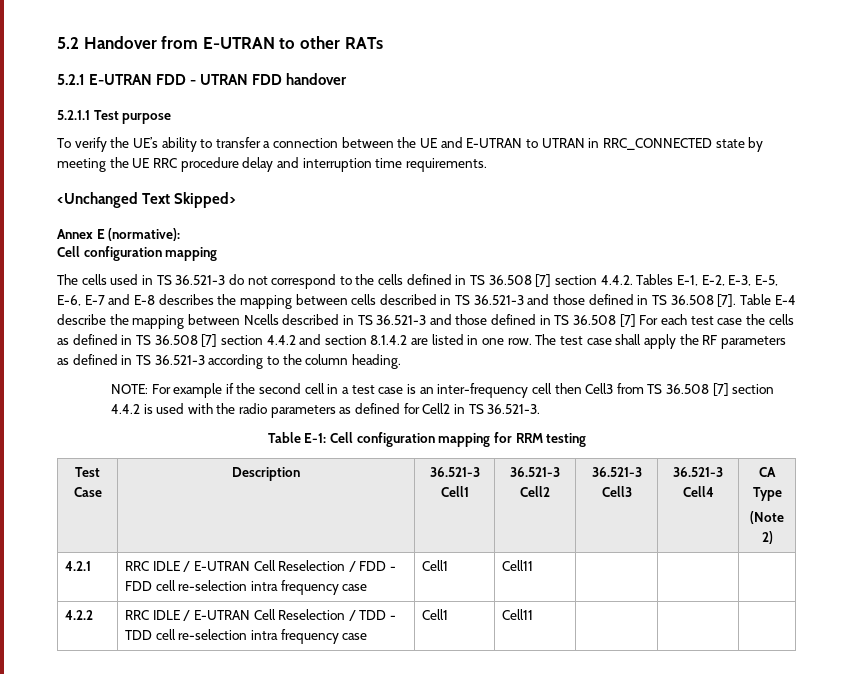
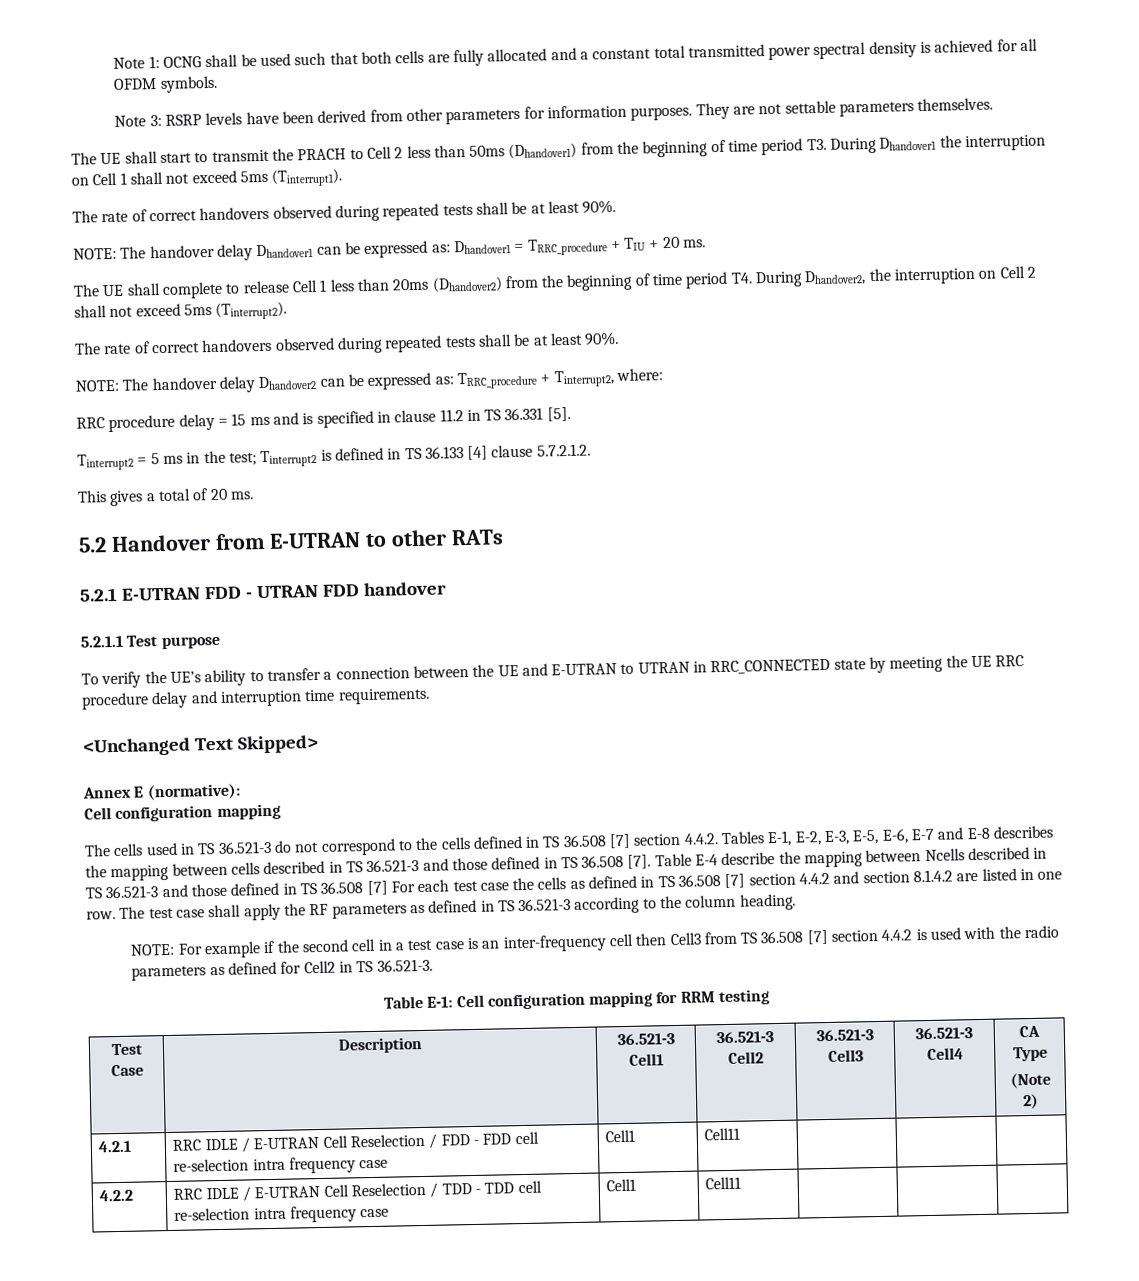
+ Note 1: OCNG shall be used such that both cells are fully allocated and a constant total transmitted power spectral density is achieved for all OFDM symbols.
+ Note 3: RSRP levels have been derived from other parameters for information purposes. They are not settable parameters themselves.
+ The UE shall start to transmit the PRACH to Cell 2 less than 50ms (Dhandover1) from the beginning of time period T3. During Dhandover1 the interruption on Cell 1 shall not exceed 5ms (Tinterrupt1).
+ The rate of correct handovers observed during repeated tests shall be at least 90%.
+ NOTE: The handover delay Dhandover1 can be expressed as: Dhandover1 = TRRC_procedure + TIU + 20 ms.
+ The UE shall complete to release Cell 1 less than 20ms (Dhandover2) from the beginning of time period T4. During Dhandover2, the interruption on Cell 2 shall not exceed 5ms (Tinterrupt2).
+ The rate of correct handovers observed during repeated tests shall be at least 90%.
+ NOTE: The handover delay Dhandover2 can be expressed as: TRRC_procedure + Tinterrupt2, where:
+ RRC procedure delay = 15 ms and is specified in clause 11.2 in TS 36.331 [5].
+ Tinterrupt2 = 5 ms in the test; Tinterrupt2 is defined in TS 36.133 [4] clause 5.7.2.1.2.
+ This gives a total of 20 ms.

